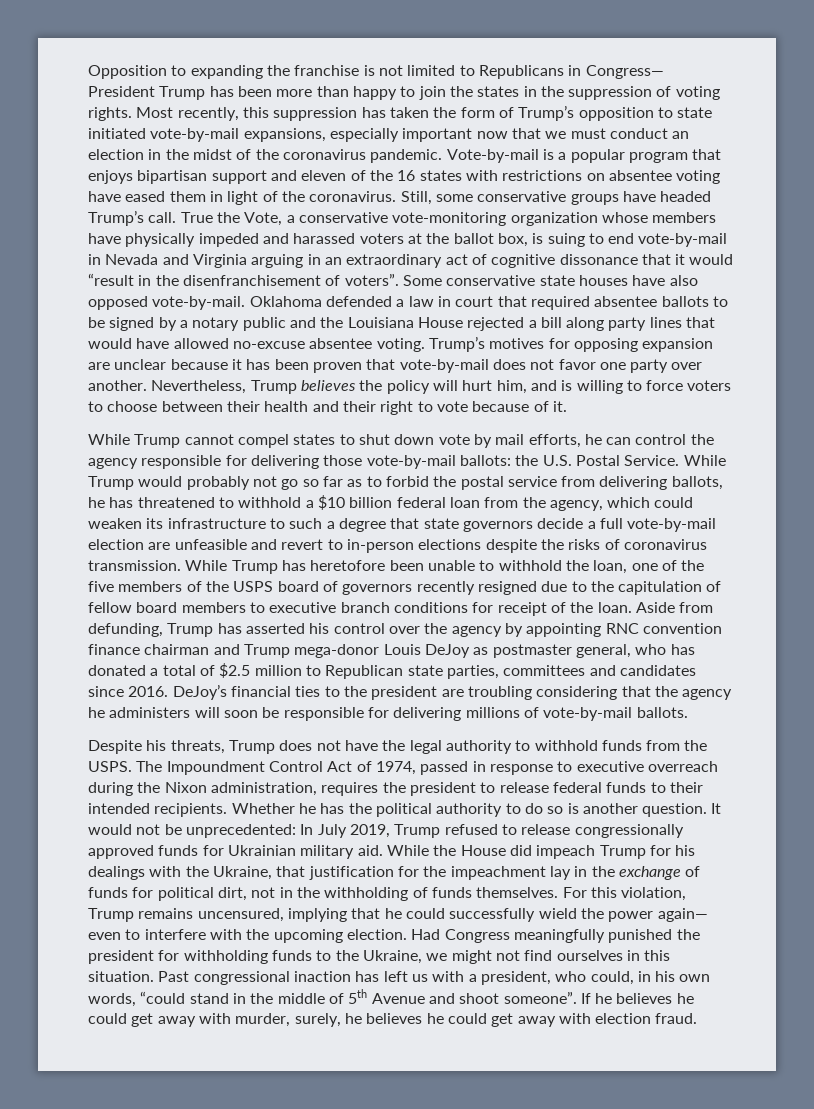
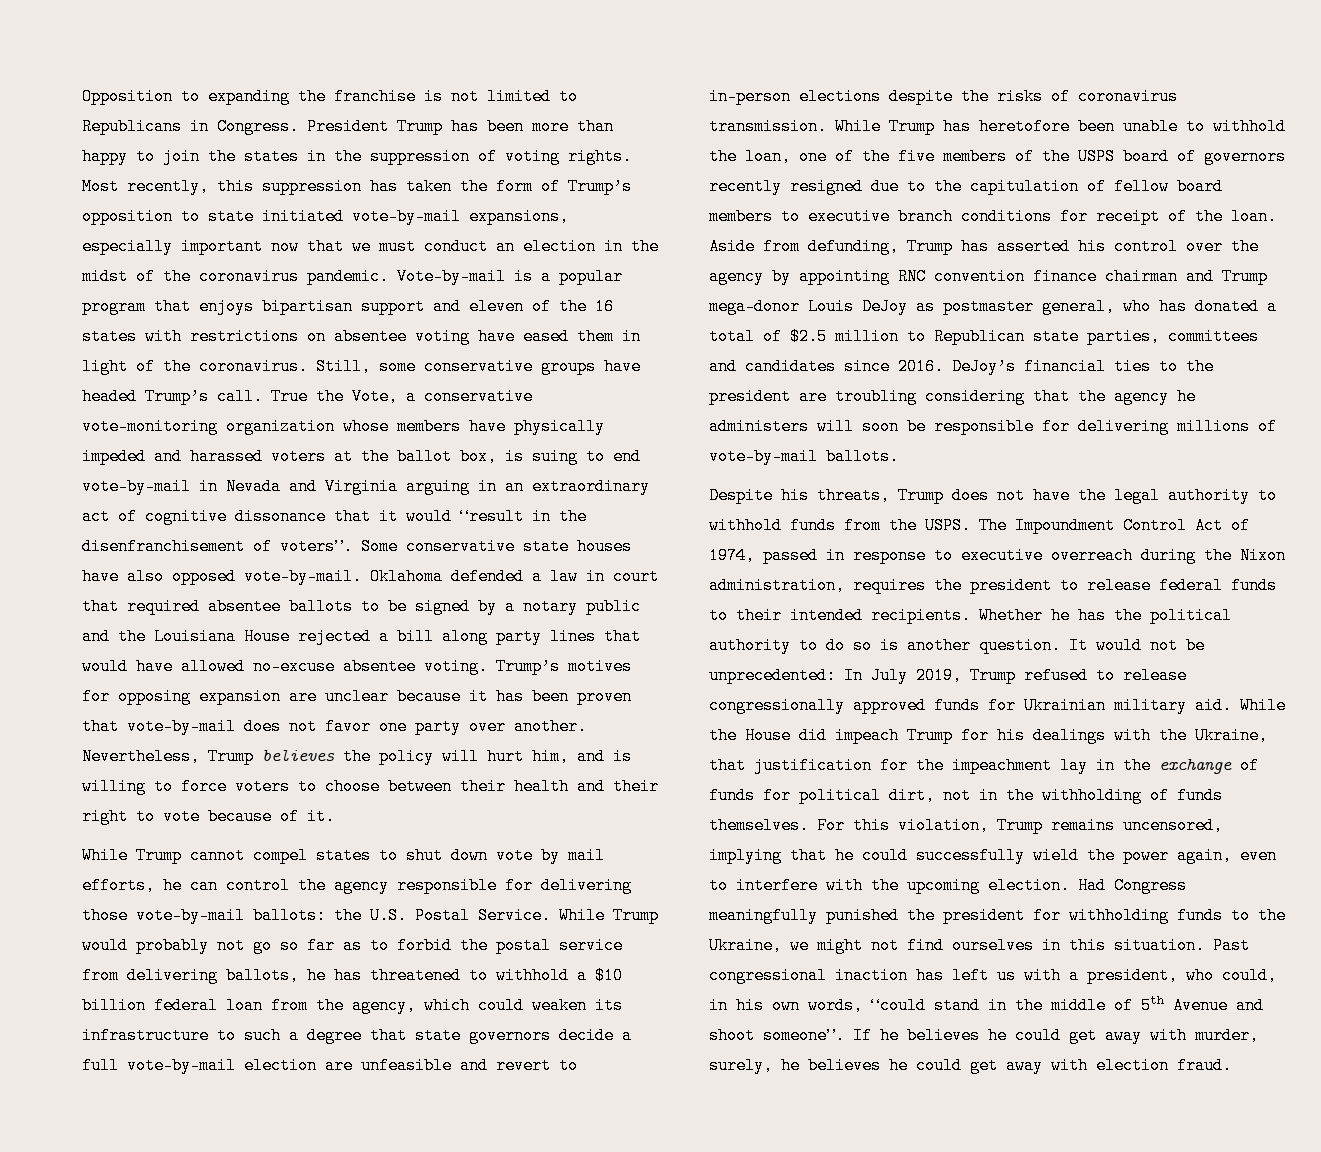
- Opposition to expanding the franchise is not limited to Republicans in Congress— President Trump has been more than happy to join the states in the suppression of voting rights.
+ Opposition to expanding the franchise is not limited to Republicans in Congress. President Trump has been more than happy to join the states in the suppression of voting rights.
- For this violation, Trump remains uncensured, implying that he could successfully wield the power again— even to interfere with the upcoming election.
+ For this violation, Trump remains uncensored, implying that he could successfully wield the power again, even to interfere with the upcoming election.

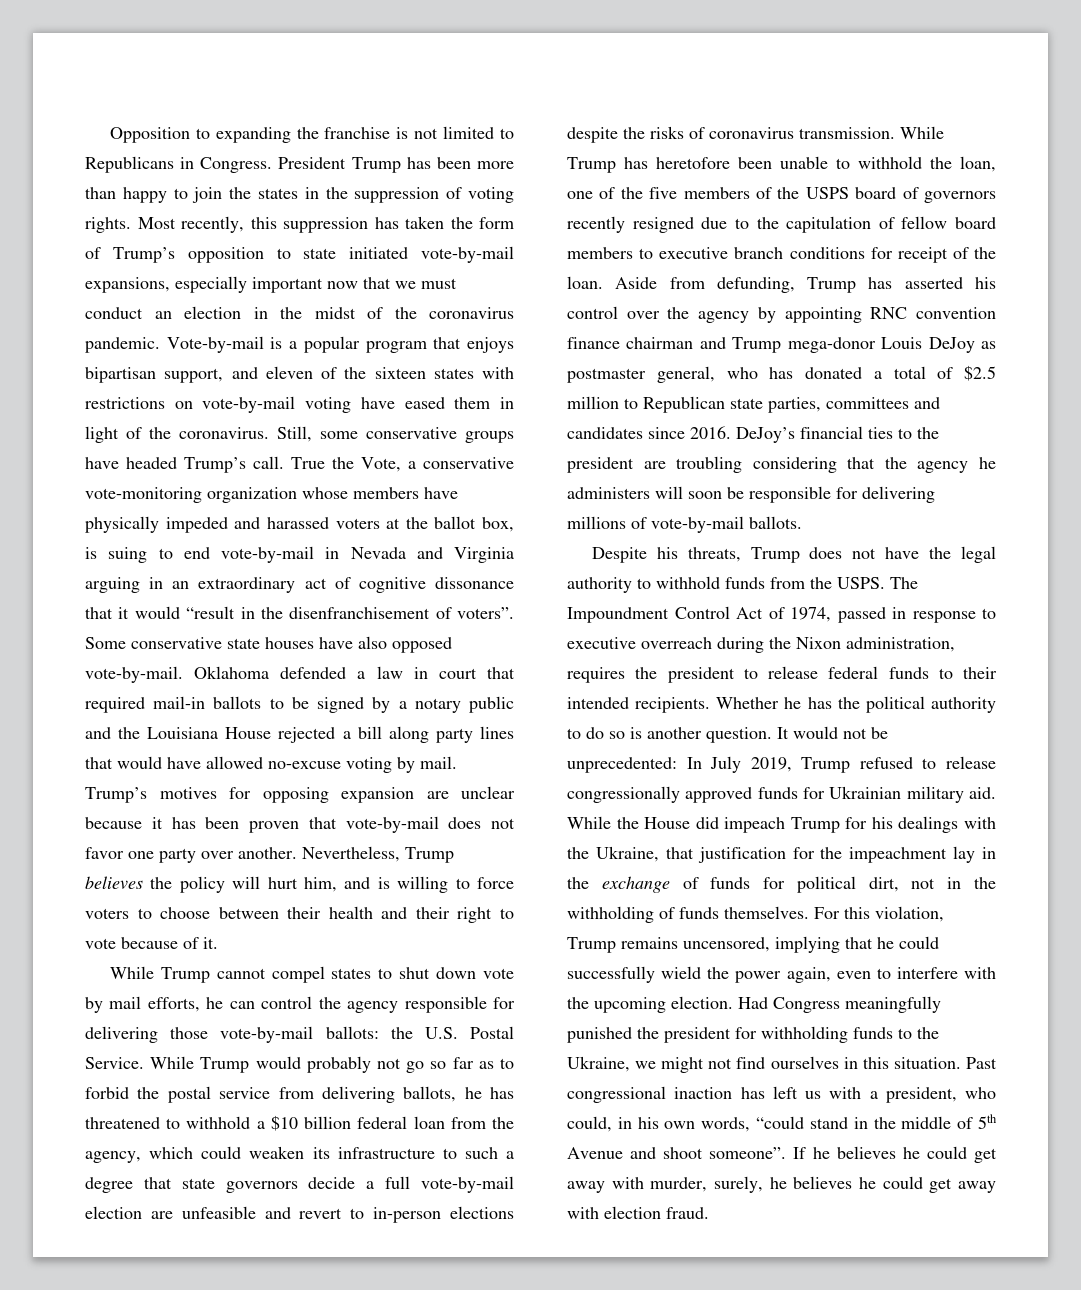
- Vote-by-mail is a popular program that enjoys bipartisan support and eleven of the 16 states with restrictions on absentee voting have eased them in light of the coronavirus.
+ Vote-by-mail is a popular program that enjoys bipartisan support, and eleven of the sixteen states with restrictions on vote-by-mail voting have eased them in light of the coronavirus.
- Oklahoma defended a law in court that required absentee ballots to be signed by a notary public and the Louisiana House rejected a bill along party lines that would have allowed no-excuse absentee voting.
+ Oklahoma defended a law in court that required mail-in ballots to be signed by a notary public and the Louisiana House rejected a bill along party lines that would have allowed no-excuse voting by mail.

